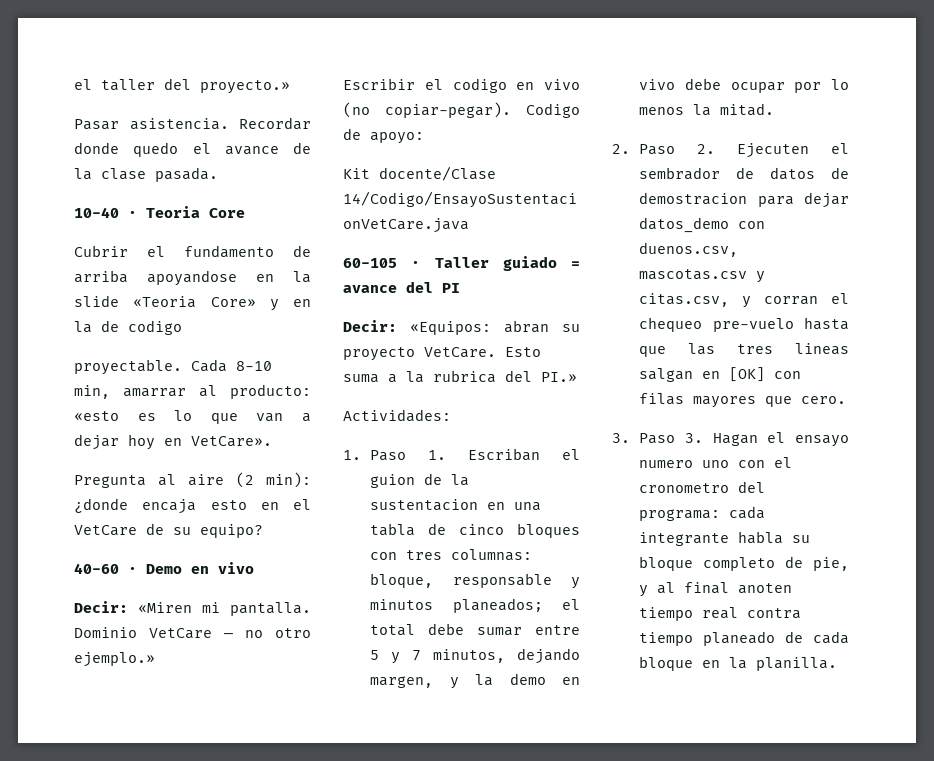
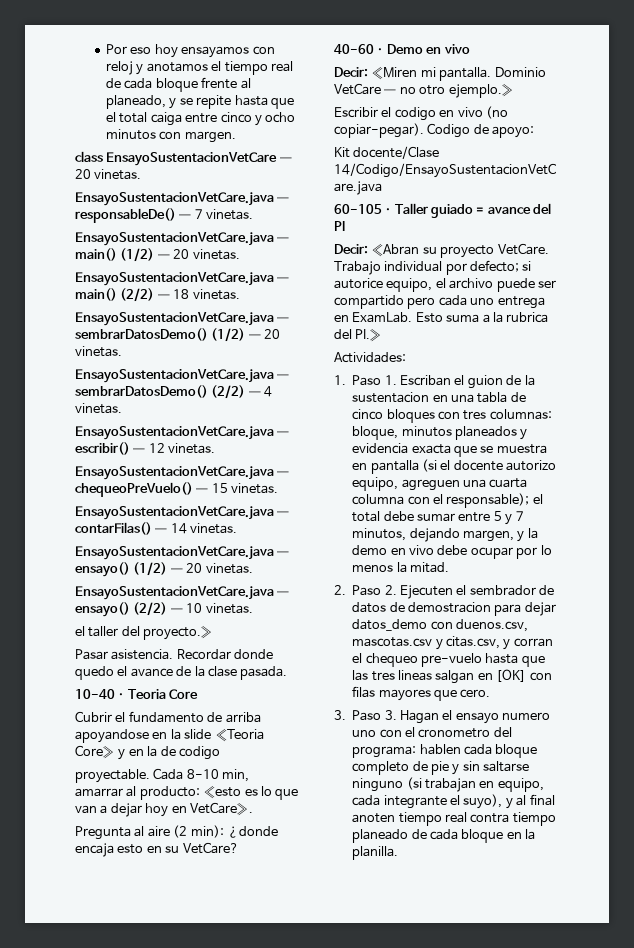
+ Por eso hoy ensayamos con reloj y anotamos el tiempo real de cada bloque frente al planeado, y se repite hasta que el total caiga entre cinco y ocho minutos con margen.
+ class EnsayoSustentacionVetCare — 20 vinetas.
+ EnsayoSustentacionVetCare.java — responsableDe() — 7 vinetas.
+ EnsayoSustentacionVetCare.java — main() (1/2) — 20 vinetas.
+ EnsayoSustentacionVetCare.java — main() (2/2) — 18 vinetas.
+ EnsayoSustentacionVetCare.java — sembrarDatosDemo() (1/2) — 20 vinetas.
+ EnsayoSustentacionVetCare.java — sembrarDatosDemo() (2/2) — 4 vinetas.
+ EnsayoSustentacionVetCare.java — escribir() — 12 vinetas.
+ EnsayoSustentacionVetCare.java — chequeoPreVuelo() — 15 vinetas.
+ EnsayoSustentacionVetCare.java — contarFilas() — 14 vinetas.
+ EnsayoSustentacionVetCare.java — ensayo() (1/2) — 20 vinetas.
+ EnsayoSustentacionVetCare.java — ensayo() (2/2) — 10 vinetas.
- Pregunta al aire (2 min): ¿donde encaja esto en el VetCare de su equipo?
+ Pregunta al aire (2 min): ¿donde encaja esto en su VetCare?
- Decir: «Equipos: abran su proyecto VetCare.
+ Decir: «Abran su proyecto VetCare.
+ Trabajo individual por defecto; si autorice equipo, el archivo puede ser compartido pero cada uno entrega en ExamLab.
- 1. Paso 1. Escriban el guion de la sustentacion en una tabla de cinco bloques con tres columnas: bloque, responsable y minutos planeados; el total debe sumar entre 5 y 7 minutos, dejando margen, y la demo en vivo debe ocupar por lo menos la mitad.
+ 1. Paso 1. Escriban el guion de la sustentacion en una tabla de cinco bloques con tres columnas: bloque, minutos planeados y evidencia exacta que se muestra en pantalla (si el docente autorizo equipo, agreguen una cuarta columna con el responsable); el total debe sumar entre 5 y 7 minutos, dejando margen, y la demo en vivo debe ocupar por lo menos la mitad.
- 3. Paso 3. Hagan el ensayo numero uno con el cronometro del programa: cada integrante habla su bloque completo de pie, y al final anoten tiempo real contra tiempo planeado de cada bloque en la planilla.
+ 3. Paso 3. Hagan el ensayo numero uno con el cronometro del programa: hablen cada bloque completo de pie y sin saltarse ninguno (si trabajan en equipo, cada integrante el suyo), y al final anoten tiempo real contra tiempo planeado de cada bloque en la planilla.

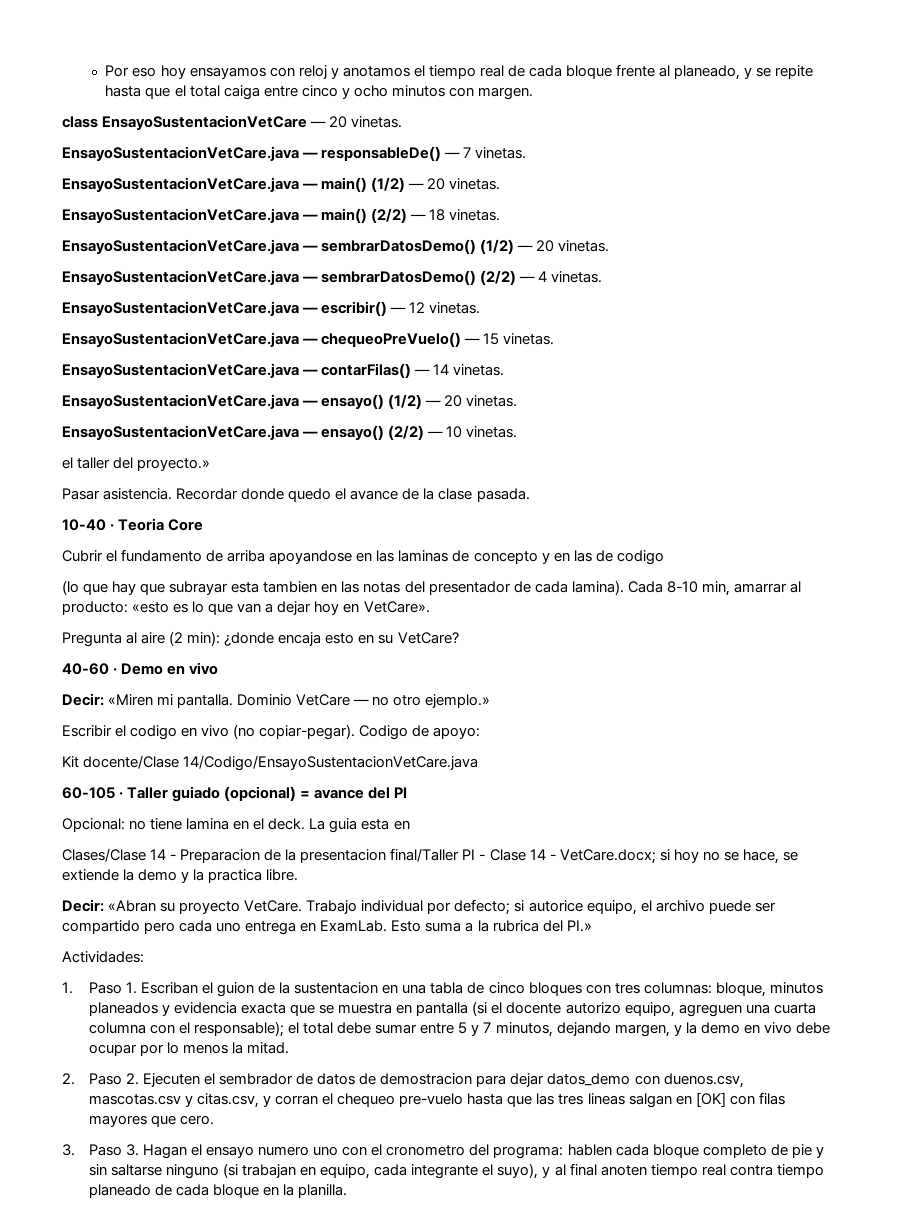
- Cubrir el fundamento de arriba apoyandose en la slide «Teoria Core» y en la de codigo
+ Cubrir el fundamento de arriba apoyandose en las laminas de concepto y en las de codigo
- proyectable.
+ (lo que hay que subrayar esta tambien en las notas del presentador de cada lamina).
- 60-105 · Taller guiado = avance del PI
+ 60-105 · Taller guiado (opcional) = avance del PI
+ Opcional: no tiene lamina en el deck. La guia esta en
+ Clases/Clase 14 - Preparacion de la presentacion final/Taller PI - Clase 14 - VetCare.docx; si hoy no se hace, se extiende la demo y la practica libre.

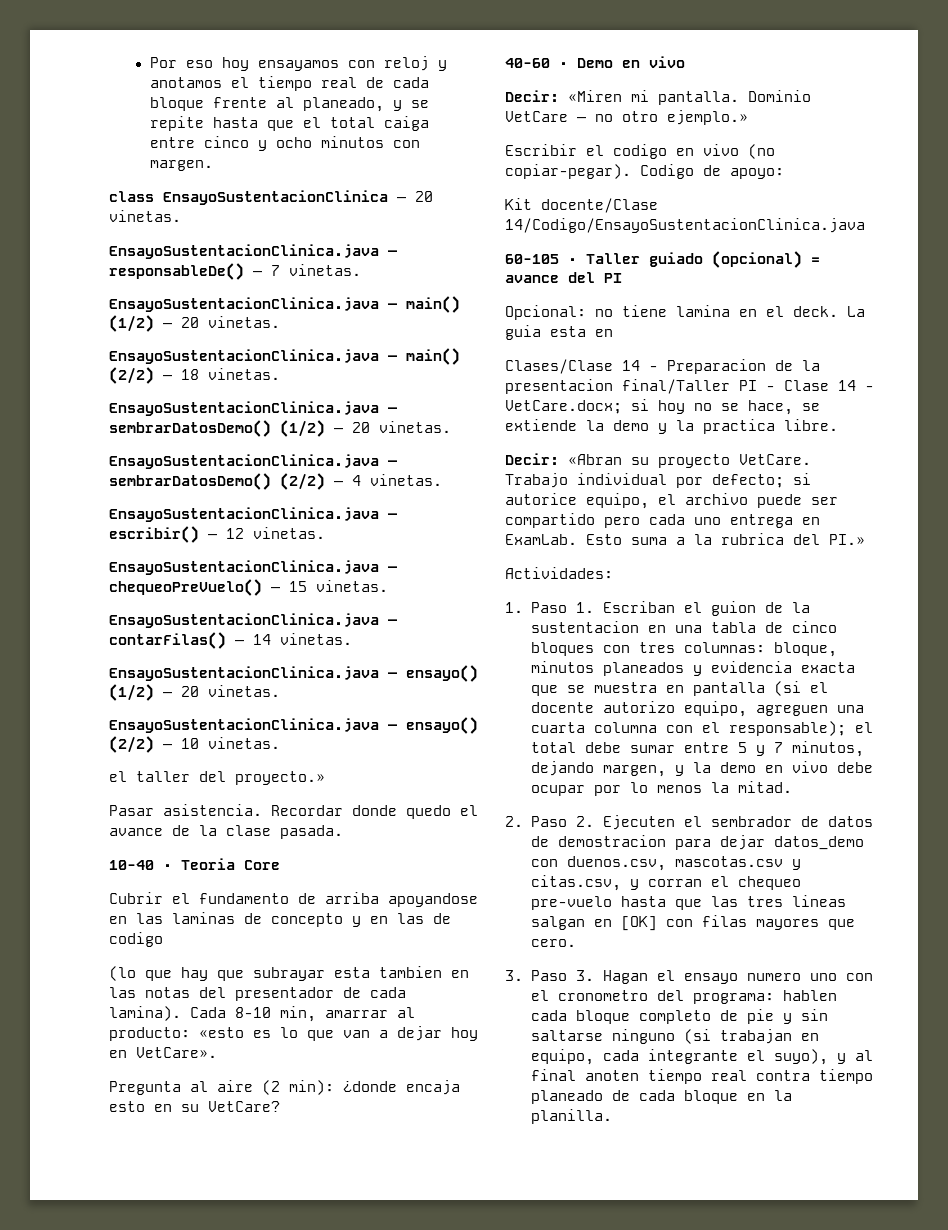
- class EnsayoSustentacionVetCare — 20 vinetas.
- EnsayoSustentacionVetCare.java — responsableDe() — 7 vinetas.
+ class EnsayoSustentacionClinica — 20 vinetas.
+ EnsayoSustentacionClinica.java — responsableDe() — 7 vinetas.
- EnsayoSustentacionVetCare.java — main() (1/2) — 20 vinetas.
+ EnsayoSustentacionClinica.java — main() (1/2) — 20 vinetas.
- EnsayoSustentacionVetCare.java — main() (2/2) — 18 vinetas.
+ EnsayoSustentacionClinica.java — main() (2/2) — 18 vinetas.
- EnsayoSustentacionVetCare.java — sembrarDatosDemo() (1/2) — 20 vinetas.
+ EnsayoSustentacionClinica.java — sembrarDatosDemo() (1/2) — 20 vinetas.
- EnsayoSustentacionVetCare.java — sembrarDatosDemo() (2/2) — 4 vinetas.
+ EnsayoSustentacionClinica.java — sembrarDatosDemo() (2/2) — 4 vinetas.
- EnsayoSustentacionVetCare.java — escribir() — 12 vinetas.
+ EnsayoSustentacionClinica.java — escribir() — 12 vinetas.
- EnsayoSustentacionVetCare.java — chequeoPreVuelo() — 15 vinetas.
+ EnsayoSustentacionClinica.java — chequeoPreVuelo() — 15 vinetas.
- EnsayoSustentacionVetCare.java — contarFilas() — 14 vinetas.
+ EnsayoSustentacionClinica.java — contarFilas() — 14 vinetas.
- EnsayoSustentacionVetCare.java — ensayo() (1/2) — 20 vinetas.
+ EnsayoSustentacionClinica.java — ensayo() (1/2) — 20 vinetas.
- EnsayoSustentacionVetCare.java — ensayo() (2/2) — 10 vinetas.
+ EnsayoSustentacionClinica.java — ensayo() (2/2) — 10 vinetas.
- Kit docente/Clase 14/Codigo/EnsayoSustentacionVetCare.java
+ Kit docente/Clase 14/Codigo/EnsayoSustentacionClinica.java

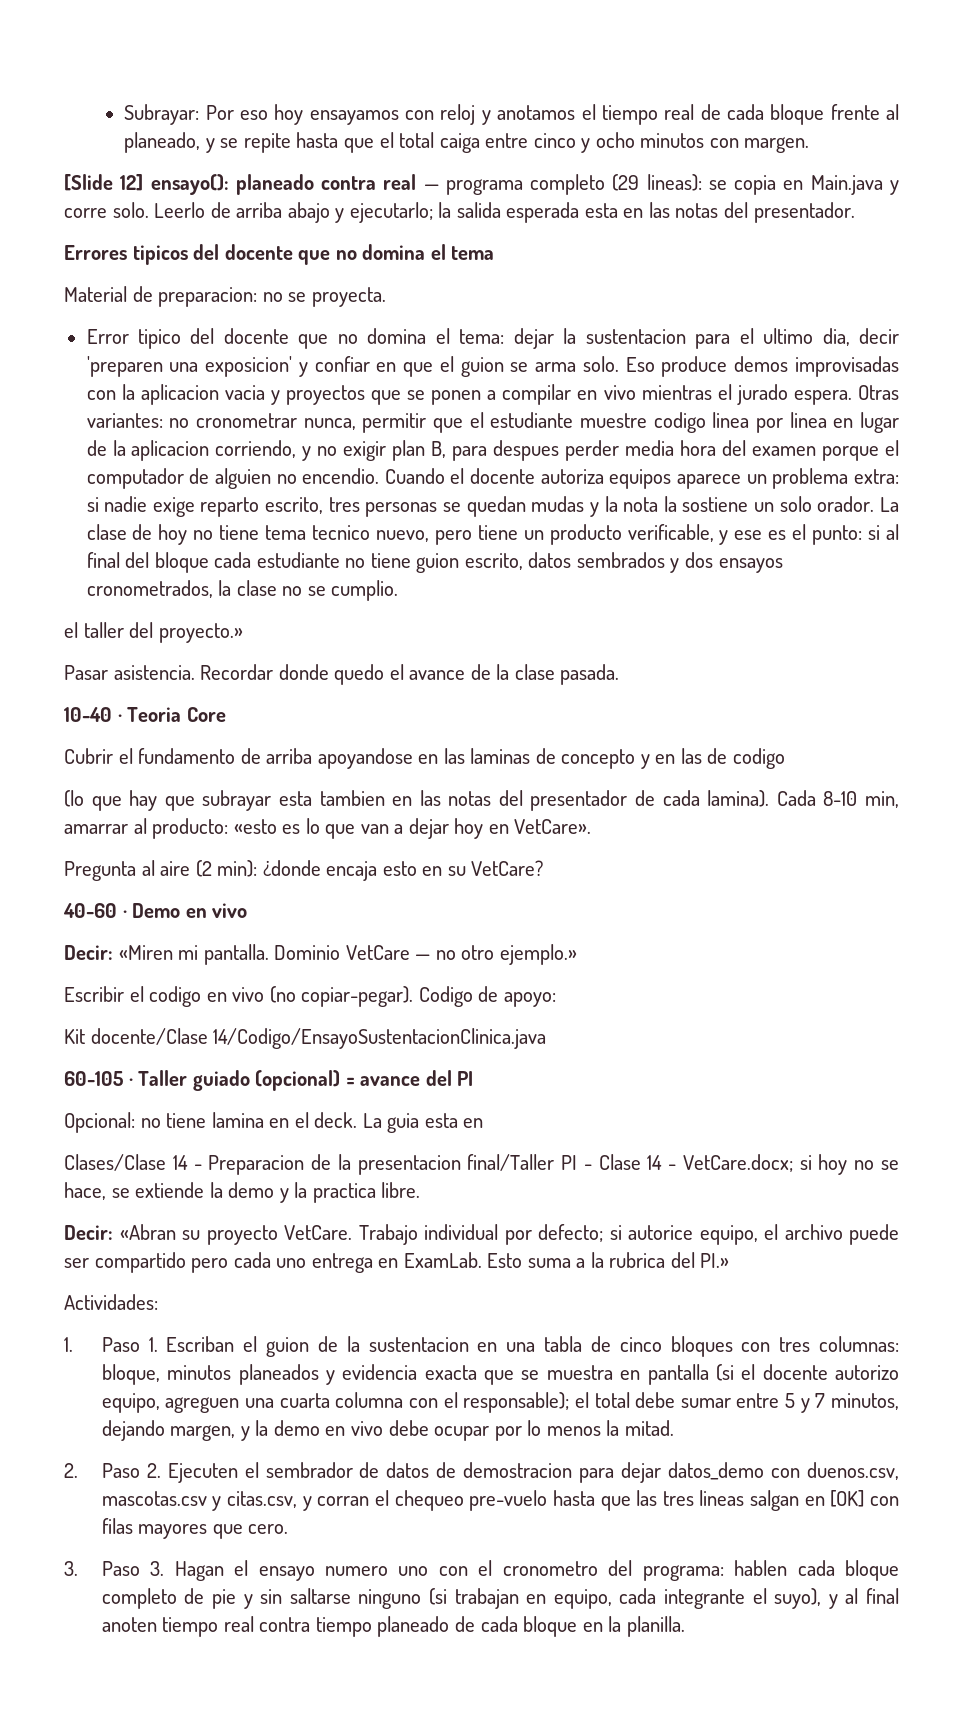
- Por eso hoy ensayamos con reloj y anotamos el tiempo real de cada bloque frente al planeado, y se repite hasta que el total caiga entre cinco y ocho minutos con margen.
+ Subrayar: Por eso hoy ensayamos con reloj y anotamos el tiempo real de cada bloque frente al planeado, y se repite hasta que el total caiga entre cinco y ocho minutos con margen.
- class EnsayoSustentacionClinica — 20 vinetas.
- EnsayoSustentacionClinica.java — responsableDe() — 7 vinetas.
- EnsayoSustentacionClinica.java — main() (1/2) — 20 vinetas.
- EnsayoSustentacionClinica.java — main() (2/2) — 18 vinetas.
- EnsayoSustentacionClinica.java — sembrarDatosDemo() (1/2) — 20 vinetas.
- EnsayoSustentacionClinica.java — sembrarDatosDemo() (2/2) — 4 vinetas.
- EnsayoSustentacionClinica.java — escribir() — 12 vinetas.
- EnsayoSustentacionClinica.java — chequeoPreVuelo() — 15 vinetas.
- EnsayoSustentacionClinica.java — contarFilas() — 14 vinetas.
- EnsayoSustentacionClinica.java — ensayo() (1/2) — 20 vinetas.
- EnsayoSustentacionClinica.java — ensayo() (2/2) — 10 vinetas.
+ [Slide 12] ensayo(): planeado contra real — programa completo (29 lineas): se copia en Main.java y corre solo. Leerlo de arriba abajo y ejecutarlo; la salida esperada esta en las notas del presentador.
+ Errores tipicos del docente que no domina el tema
+ Material de preparacion: no se proyecta.
+ Error tipico del docente que no domina el tema: dejar la sustentacion para el ultimo dia, decir 'preparen una exposicion' y confiar en que el guion se arma solo. Eso produce demos improvisadas con la aplicacion vacia y proyectos que se ponen a compilar en vivo mientras el jurado espera. Otras variantes: no cronometrar nunca, permitir que el estudiante muestre codigo linea por linea en lugar de la aplicacion corriendo, y no exigir plan B, para despues perder media hora del examen porque el computador de alguien no encendio. Cuando el docente autoriza equipos aparece un problema extra: si nadie exige reparto escrito, tres personas se quedan mudas y la nota la sostiene un solo orador. La clase de hoy no tiene tema tecnico nuevo, pero tiene un producto verificable, y ese es el punto: si al final del bloque cada estudiante no tiene guion escrito, datos sembrados y dos ensayos cronometrados, la clase no se cumplio.

